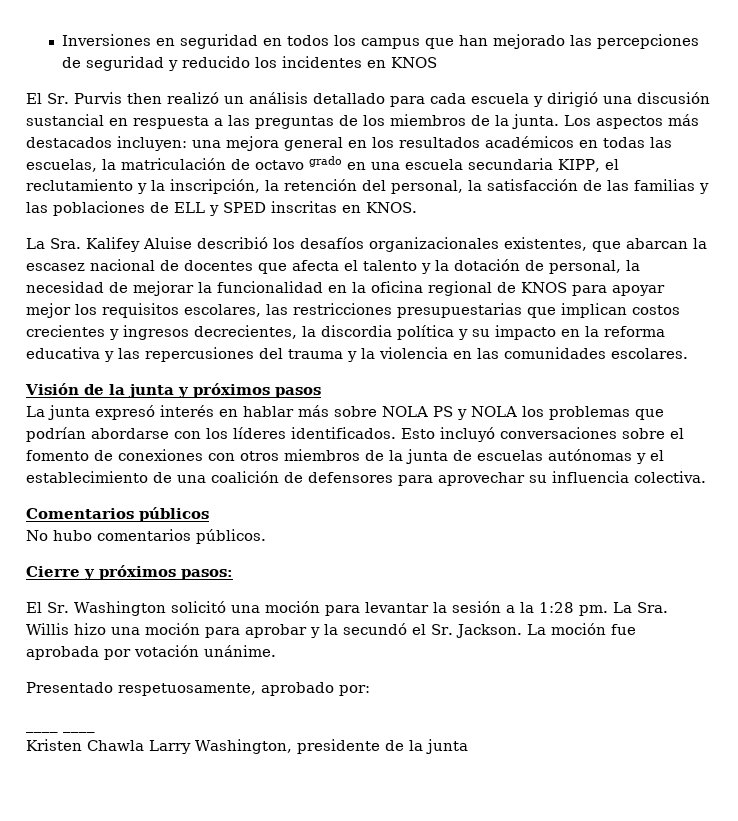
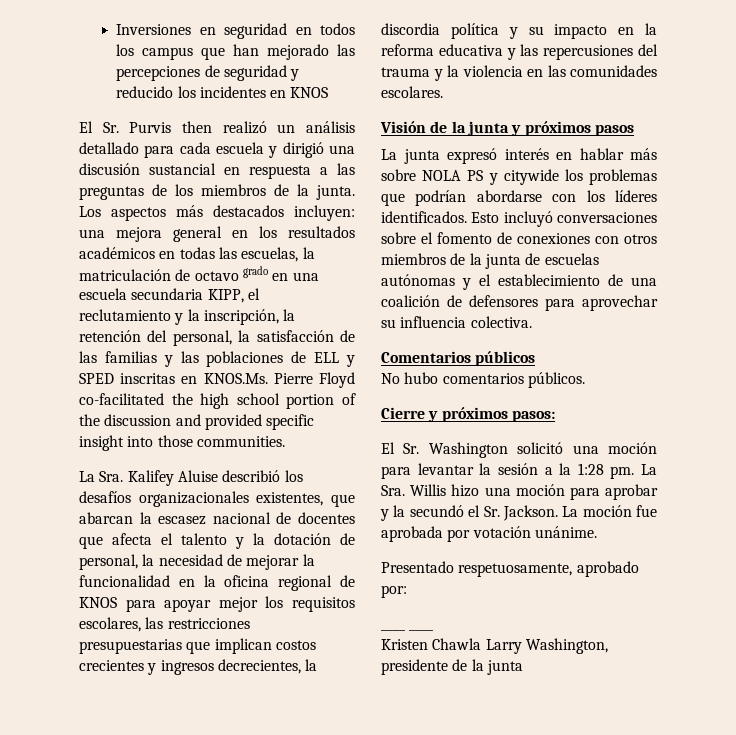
- Los aspectos más destacados incluyen: una mejora general en los resultados académicos en todas las escuelas, la matriculación de octavo grado en una escuela secundaria KIPP, el reclutamiento y la inscripción, la retención del personal, la satisfacción de las familias y las poblaciones de ELL y SPED inscritas en KNOS.
+ Los aspectos más destacados incluyen: una mejora general en los resultados académicos en todas las escuelas, la matriculación de octavo grado en una escuela secundaria KIPP, el reclutamiento y la inscripción, la retención del personal, la satisfacción de las familias y las poblaciones de ELL y SPED inscritas en KNOS.Ms. Pierre Floyd co-facilitated the high school portion of the discussion and provided specific insight into those communities.
- La junta expresó interés en hablar más sobre NOLA PS y NOLA los problemas que podrían abordarse con los líderes identificados.
+ La junta expresó interés en hablar más sobre NOLA PS y citywide los problemas que podrían abordarse con los líderes identificados.

